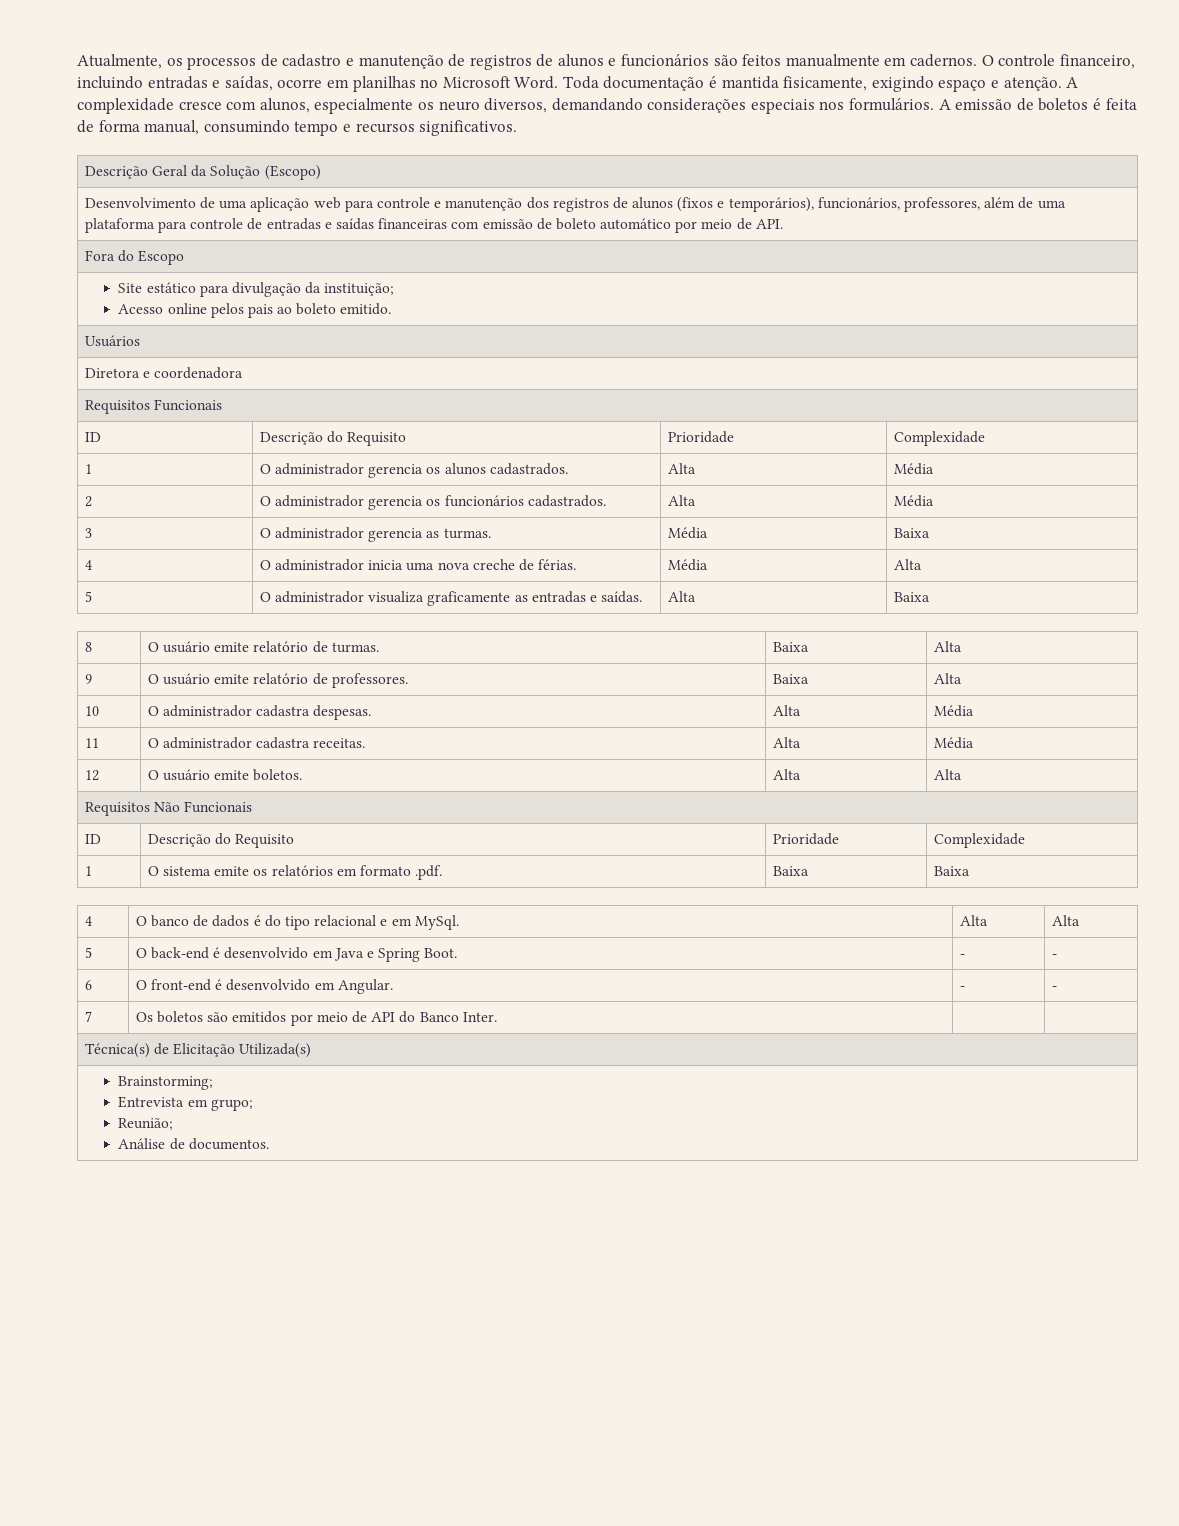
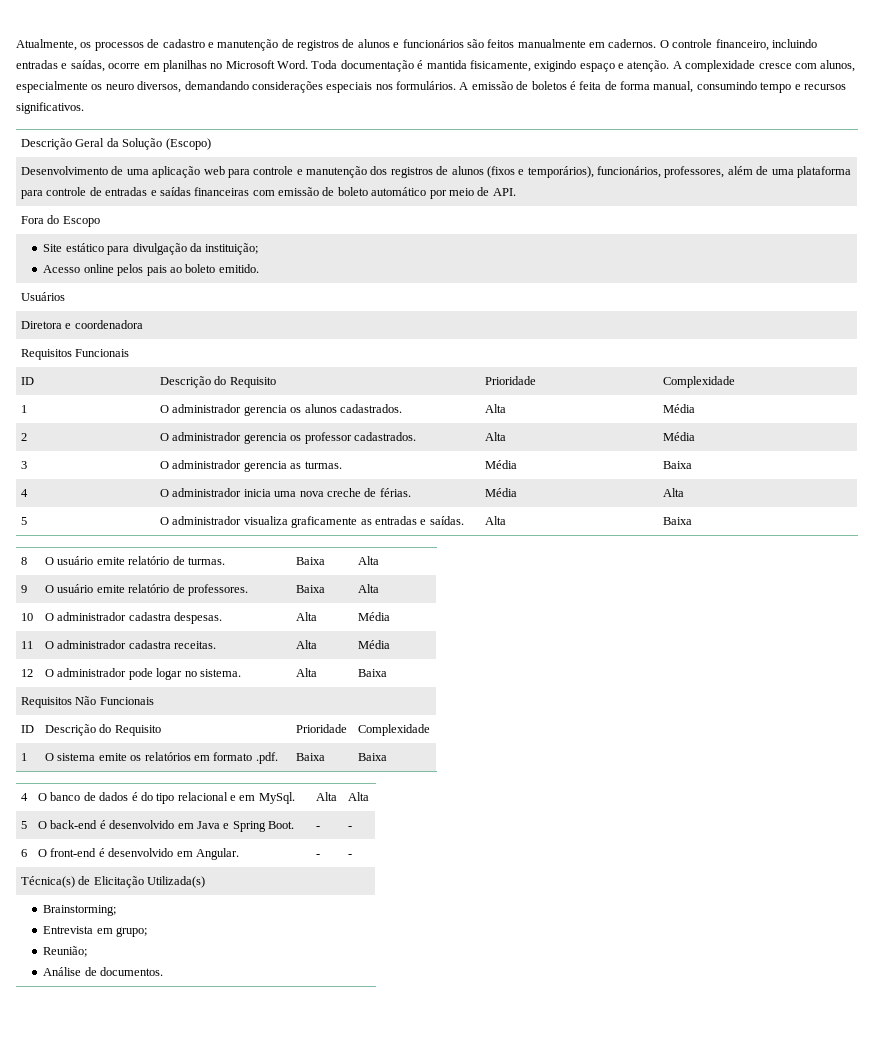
- 2 | O administrador gerencia os funcionários cadastrados. | Alta | Média
+ 2 | O administrador gerencia os professor cadastrados. | Alta | Média
- 12 | O usuário emite boletos. | Alta | Alta
+ 12 | O administrador pode logar no sistema. | Alta | Baixa
- 7 | Os boletos são emitidos por meio de API do Banco Inter. | |

